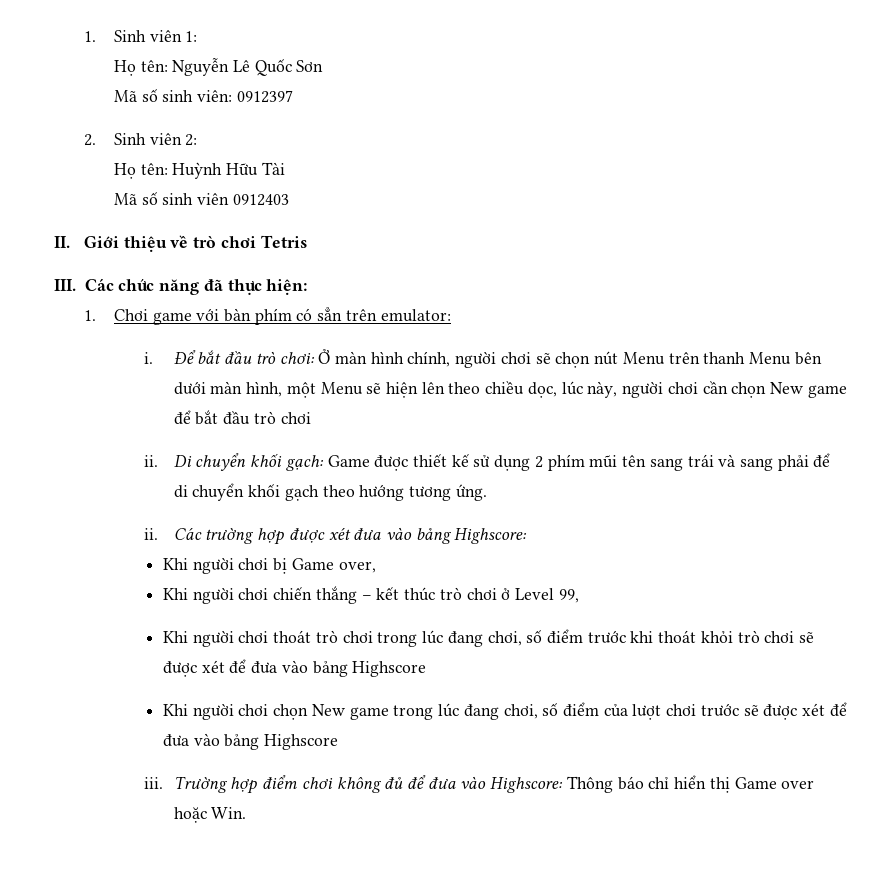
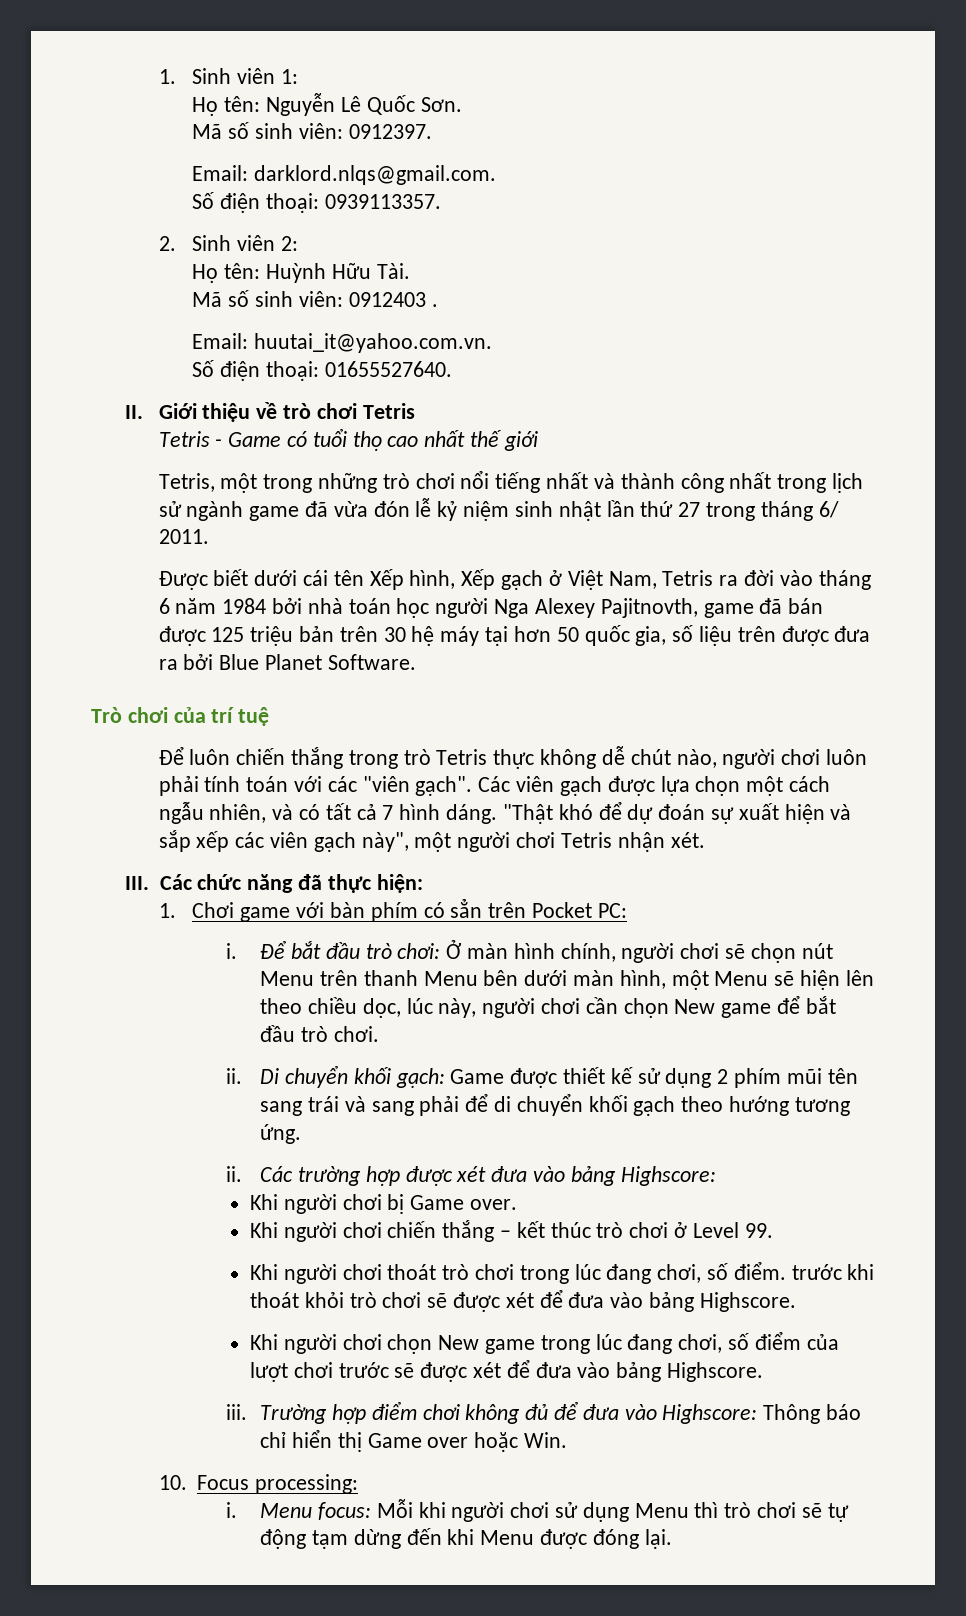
- Họ tên: Nguyễn Lê Quốc Sơn
- Mã số sinh viên: 0912397
+ Họ tên: Nguyễn Lê Quốc Sơn.
+ Mã số sinh viên: 0912397.
+ Email: darklord.nlqs@gmail.com.
+ Số điện thoại: 0939113357.
- Họ tên: Huỳnh Hữu Tài
- Mã số sinh viên 0912403
+ Họ tên: Huỳnh Hữu Tài.
+ Mã số sinh viên: 0912403 .
+ Email: huutai_it@yahoo.com.vn.
+ Số điện thoại: 01655527640.
+ Tetris - Game có tuổi thọ cao nhất thế giới
+ Tetris, một trong những trò chơi nổi tiếng nhất và thành công nhất trong lịch sử ngành game đã vừa đón lễ kỷ niệm sinh nhật lần thứ 27 trong tháng 6/ 2011.
+ Được biết dưới cái tên Xếp hình, Xếp gạch ở Việt Nam, Tetris ra đời vào tháng 6 năm 1984 bởi nhà toán học người Nga Alexey Pajitnovth, game đã bán được 125 triệu bản trên 30 hệ máy tại hơn 50 quốc gia, số liệu trên được đưa ra bởi Blue Planet Software.
+ Trò chơi của trí tuệ
+ Để luôn chiến thắng trong trò Tetris thực không dễ chút nào, người chơi luôn phải tính toán với các "viên gạch". Các viên gạch được lựa chọn một cách ngẫu nhiên, và có tất cả 7 hình dáng. "Thật khó để dự đoán sự xuất hiện và sắp xếp các viên gạch này", một người chơi Tetris nhận xét.
- 1. Chơi game với bàn phím có sẳn trên emulator:
+ 1. Chơi game với bàn phím có sẳn trên Pocket PC:
- Để bắt đầu trò chơi: Ở màn hình chính, người chơi sẽ chọn nút Menu trên thanh Menu bên dưới màn hình, một Menu sẽ hiện lên theo chiều dọc, lúc này, người chơi cần chọn New game để bắt đầu trò chơi
+ Để bắt đầu trò chơi: Ở màn hình chính, người chơi sẽ chọn nút Menu trên thanh Menu bên dưới màn hình, một Menu sẽ hiện lên theo chiều dọc, lúc này, người chơi cần chọn New game để bắt đầu trò chơi.
- Khi người chơi bị Game over,
+ Khi người chơi bị Game over.
- Khi người chơi chiến thắng – kết thúc trò chơi ở Level 99,
+ Khi người chơi chiến thắng – kết thúc trò chơi ở Level 99.
- Khi người chơi thoát trò chơi trong lúc đang chơi, số điểm trước khi thoát khỏi trò chơi sẽ được xét để đưa vào bảng Highscore
+ Khi người chơi thoát trò chơi trong lúc đang chơi, số điểm. trước khi thoát khỏi trò chơi sẽ được xét để đưa vào bảng Highscore.
- Khi người chơi chọn New game trong lúc đang chơi, số điểm của lượt chơi trước sẽ được xét để đưa vào bảng Highscore
+ Khi người chơi chọn New game trong lúc đang chơi, số điểm của lượt chơi trước sẽ được xét để đưa vào bảng Highscore.
+ 10. Focus processing:
+ i. Menu focus: Mỗi khi người chơi sử dụng Menu thì trò chơi sẽ tự động tạm dừng đến khi Menu được đóng lại.

